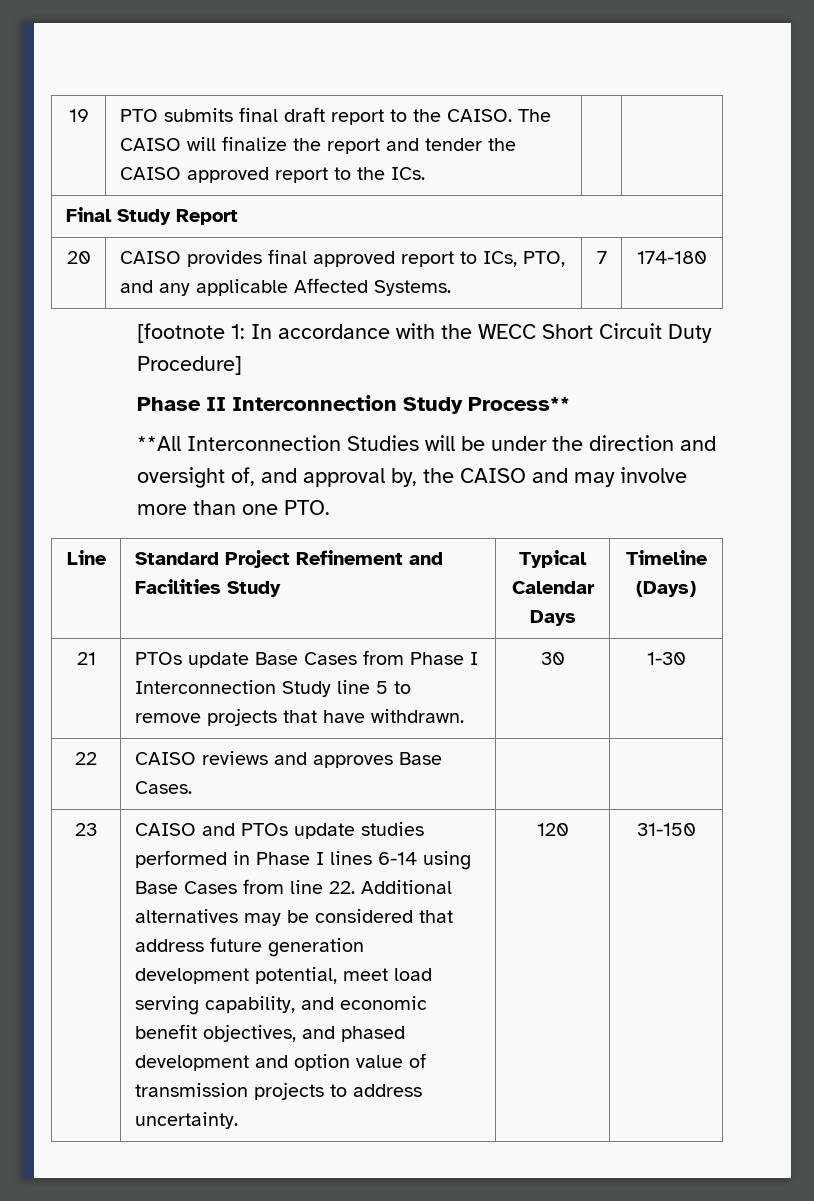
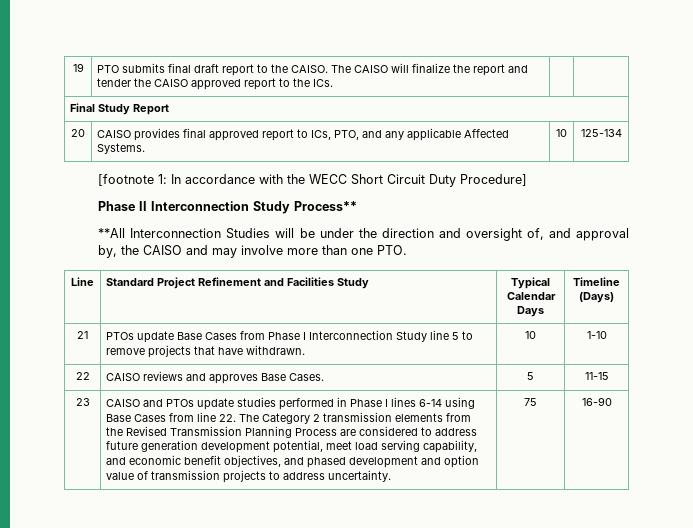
- 20 | CAISO provides final approved report to ICs, PTO, and any applicable Affected Systems. | 7 | 174-180
+ 20 | CAISO provides final approved report to ICs, PTO, and any applicable Affected Systems. | 10 | 125-134
- 21 | PTOs update Base Cases from Phase I Interconnection Study line 5 to remove projects that have withdrawn. | 30 | 1-30
+ 21 | PTOs update Base Cases from Phase I Interconnection Study line 5 to remove projects that have withdrawn. | 10 | 1-10
- 22 | CAISO reviews and approves Base Cases. | |
+ 22 | CAISO reviews and approves Base Cases. | 5 | 11-15
- CAISO and PTOs update studies performed in Phase I lines 6-14 using Base Cases from line 22. Additional alternatives may be considered that address future generation development potential, meet load serving capability, and economic benefit objectives, and phased development and option value of transmission projects to address uncertainty.
+ CAISO and PTOs update studies performed in Phase I lines 6-14 using Base Cases from line 22. The Category 2 transmission elements from the Revised Transmission Planning Process are considered to address future generation development potential, meet load serving capability, and economic benefit objectives, and phased development and option value of transmission projects to address uncertainty.
- 120 | 31-150
+ 75 | 16-90

